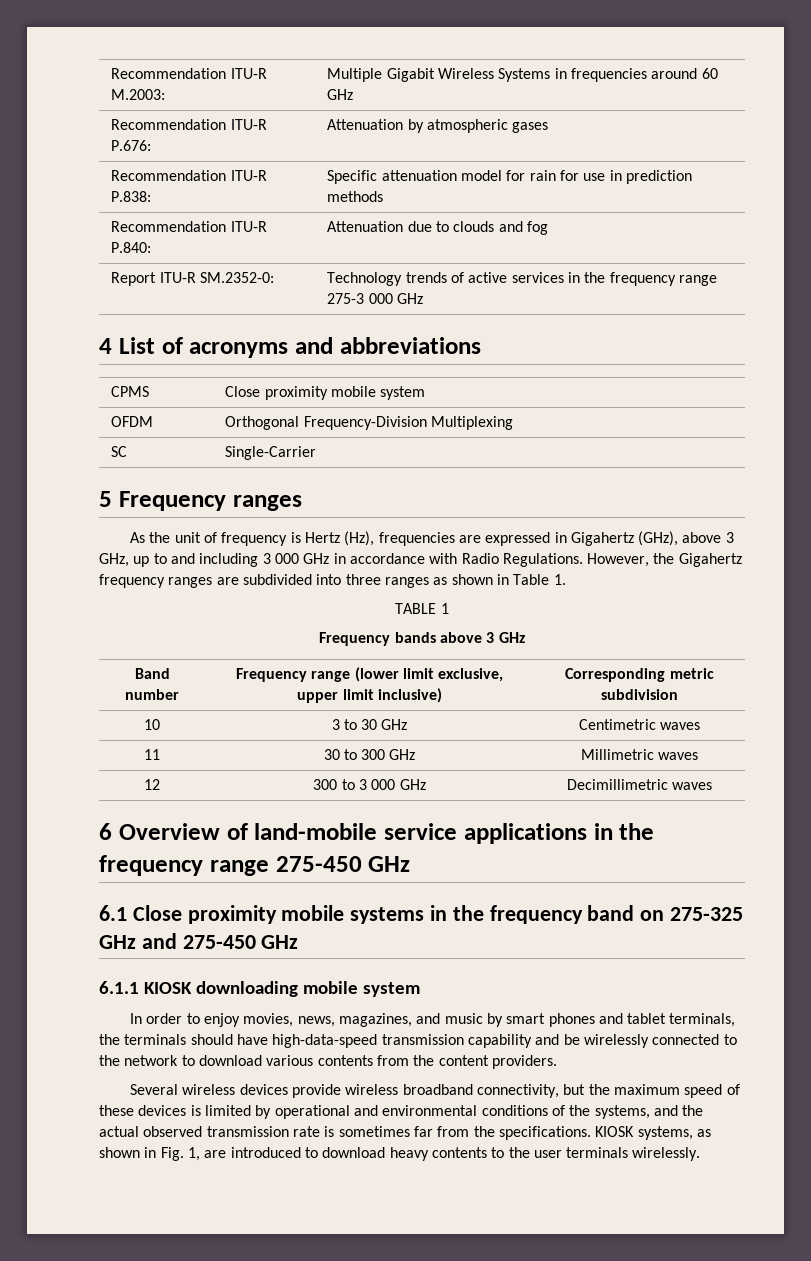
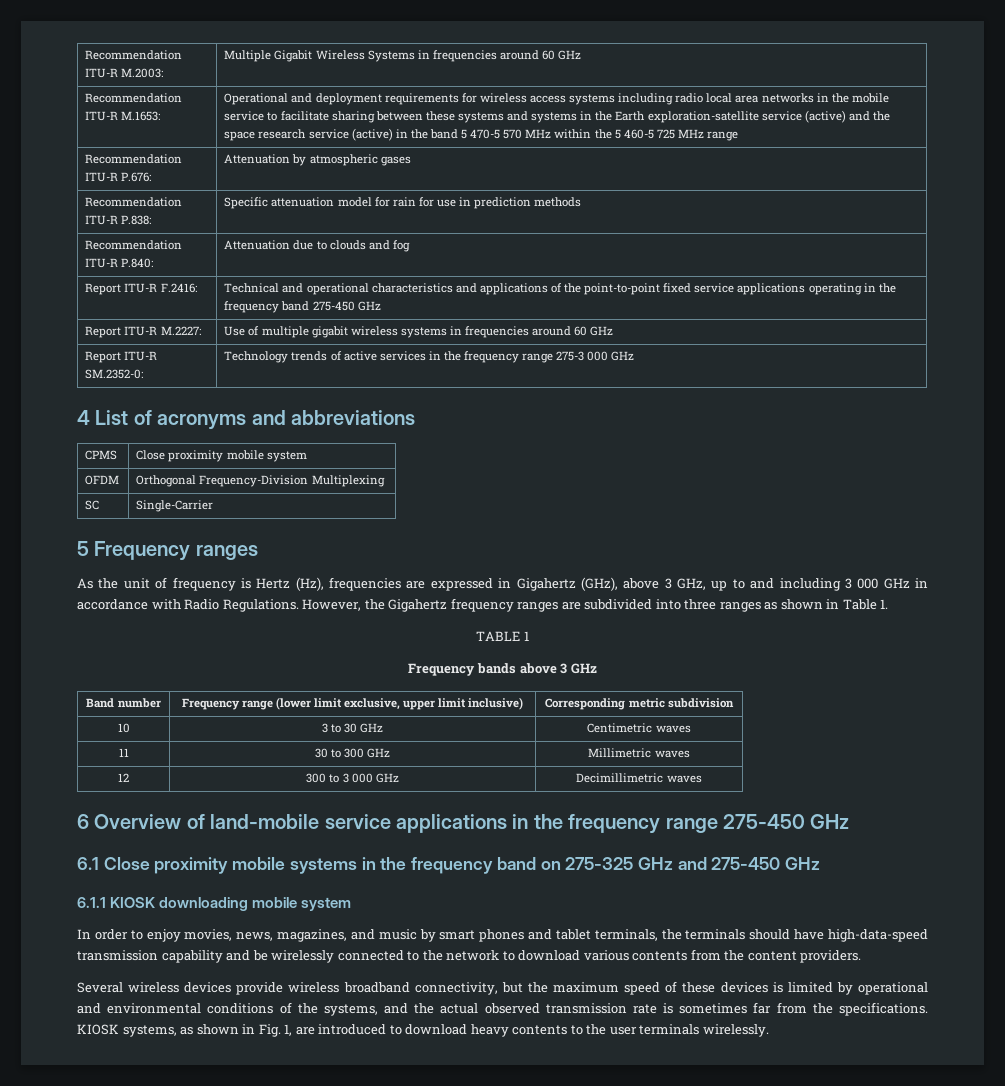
+ Recommendation ITU-R M.1653: | Operational and deployment requirements for wireless access systems including radio local area networks in the mobile service to facilitate sharing between these systems and systems in the Earth exploration-satellite service (active) and the space research service (active) in the band 5 470-5 570 MHz within the 5 460-5 725 MHz range
+ Report ITU-R F.2416: | Technical and operational characteristics and applications of the point-to-point fixed service applications operating in the frequency band 275-450 GHz
+ Report ITU-R M.2227: | Use of multiple gigabit wireless systems in frequencies around 60 GHz

